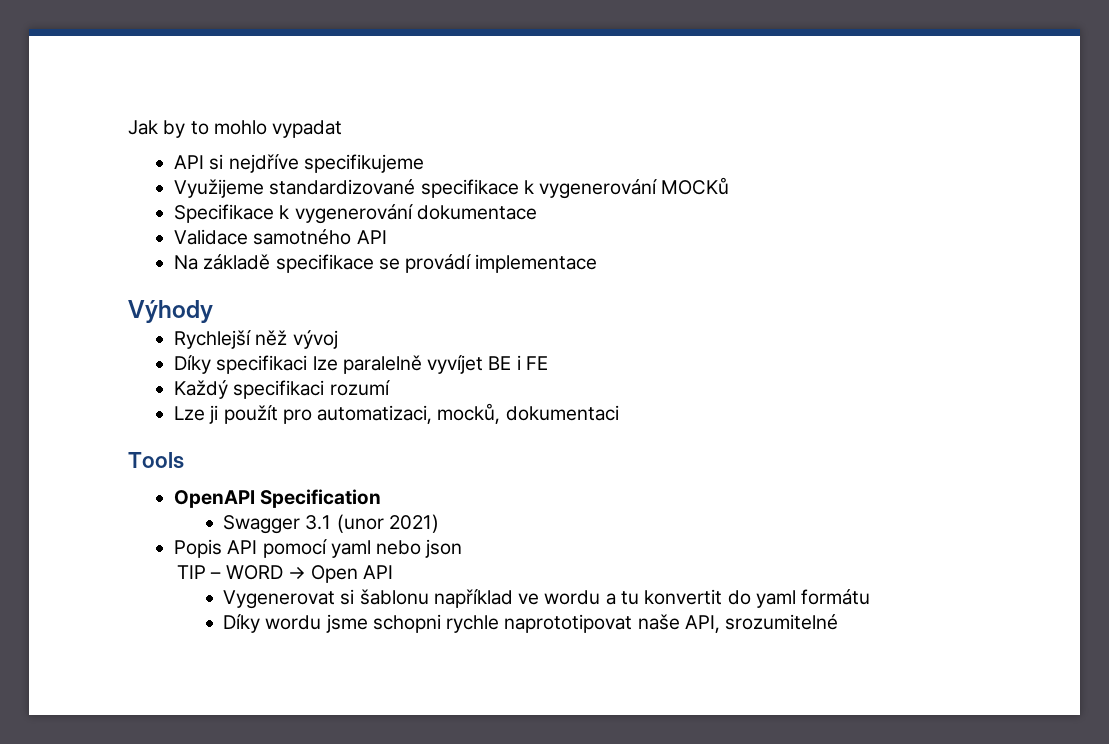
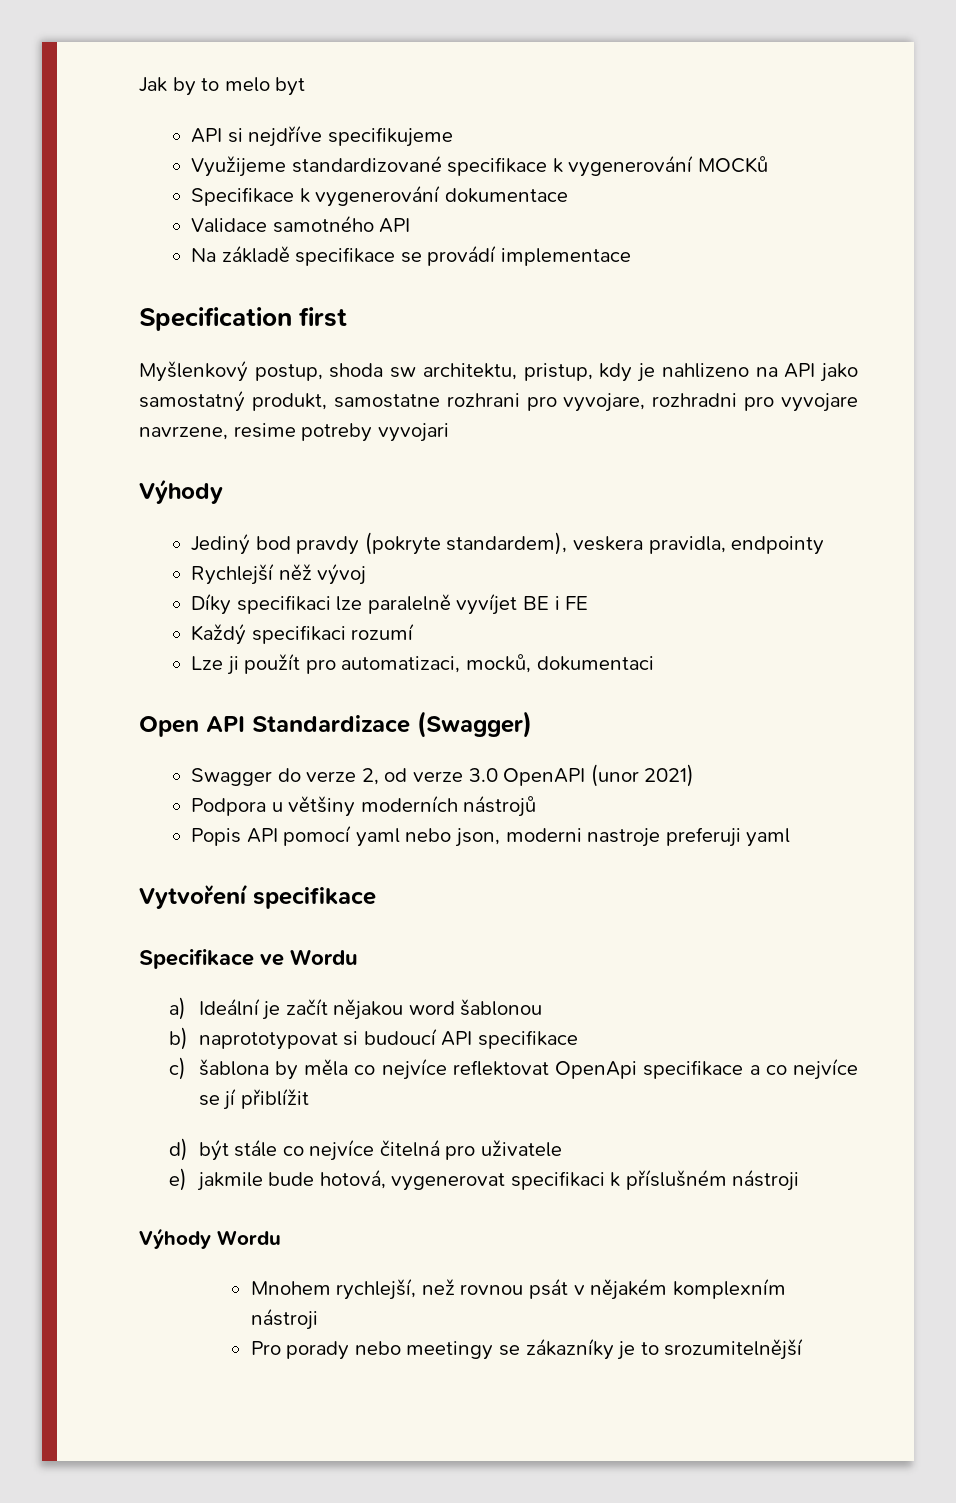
- Jak by to mohlo vypadat
+ Jak by to melo byt
+ Specification first
+ Myšlenkový postup, shoda sw architektu, pristup, kdy je nahlizeno na API jako samostatný produkt, samostatne rozhrani pro vyvojare, rozhradni pro vyvojare navrzene, resime potreby vyvojari
  Výhody
+ Jediný bod pravdy (pokryte standardem), veskera pravidla, endpointy
- Tools
- OpenAPI Specification
- Swagger 3.1 (unor 2021)
+ Open API Standardizace (Swagger)
+ Swagger do verze 2, od verze 3.0 OpenAPI (unor 2021)
+ Podpora u většiny moderních nástrojů
- Popis API pomocí yaml nebo json
- TIP – WORD → Open API
- Vygenerovat si šablonu například ve wordu a tu konvertit do yaml formátu
- Díky wordu jsme schopni rychle naprototipovat naše API, srozumitelné
+ Popis API pomocí yaml nebo json, moderni nastroje preferuji yaml
+ Vytvoření specifikace
+ Specifikace ve Wordu
+ a) Ideální je začít nějakou word šablonou
+ b) naprototypovat si budoucí API specifikace
+ c) šablona by měla co nejvíce reflektovat OpenApi specifikace a co nejvíce se jí přiblížit
+ d) být stále co nejvíce čitelná pro uživatele
+ e) jakmile bude hotová, vygenerovat specifikaci k příslušném nástroji
+ Výhody Wordu
+ Mnohem rychlejší, než rovnou psát v nějakém komplexním nástroji
+ Pro porady nebo meetingy se zákazníky je to srozumitelnější

